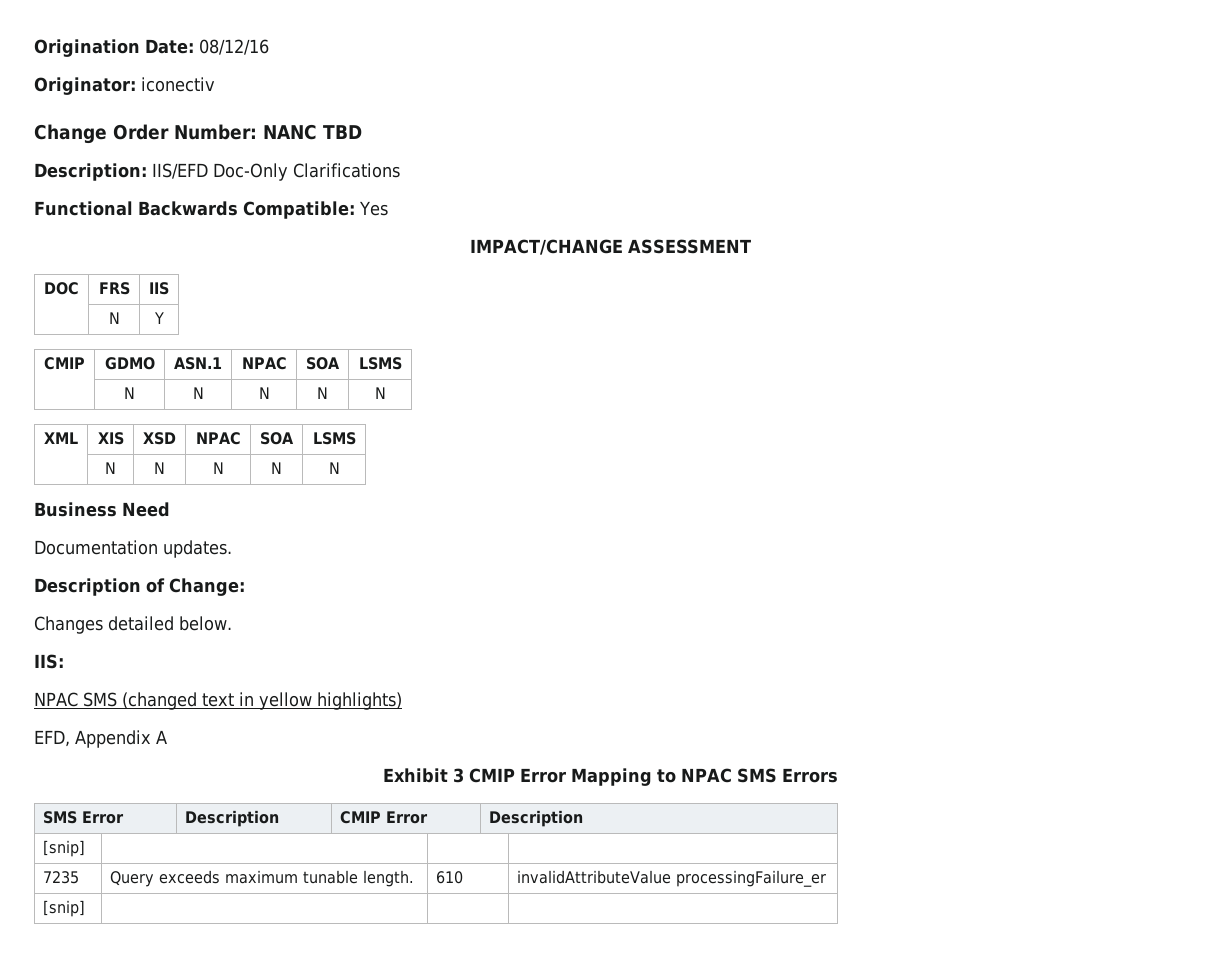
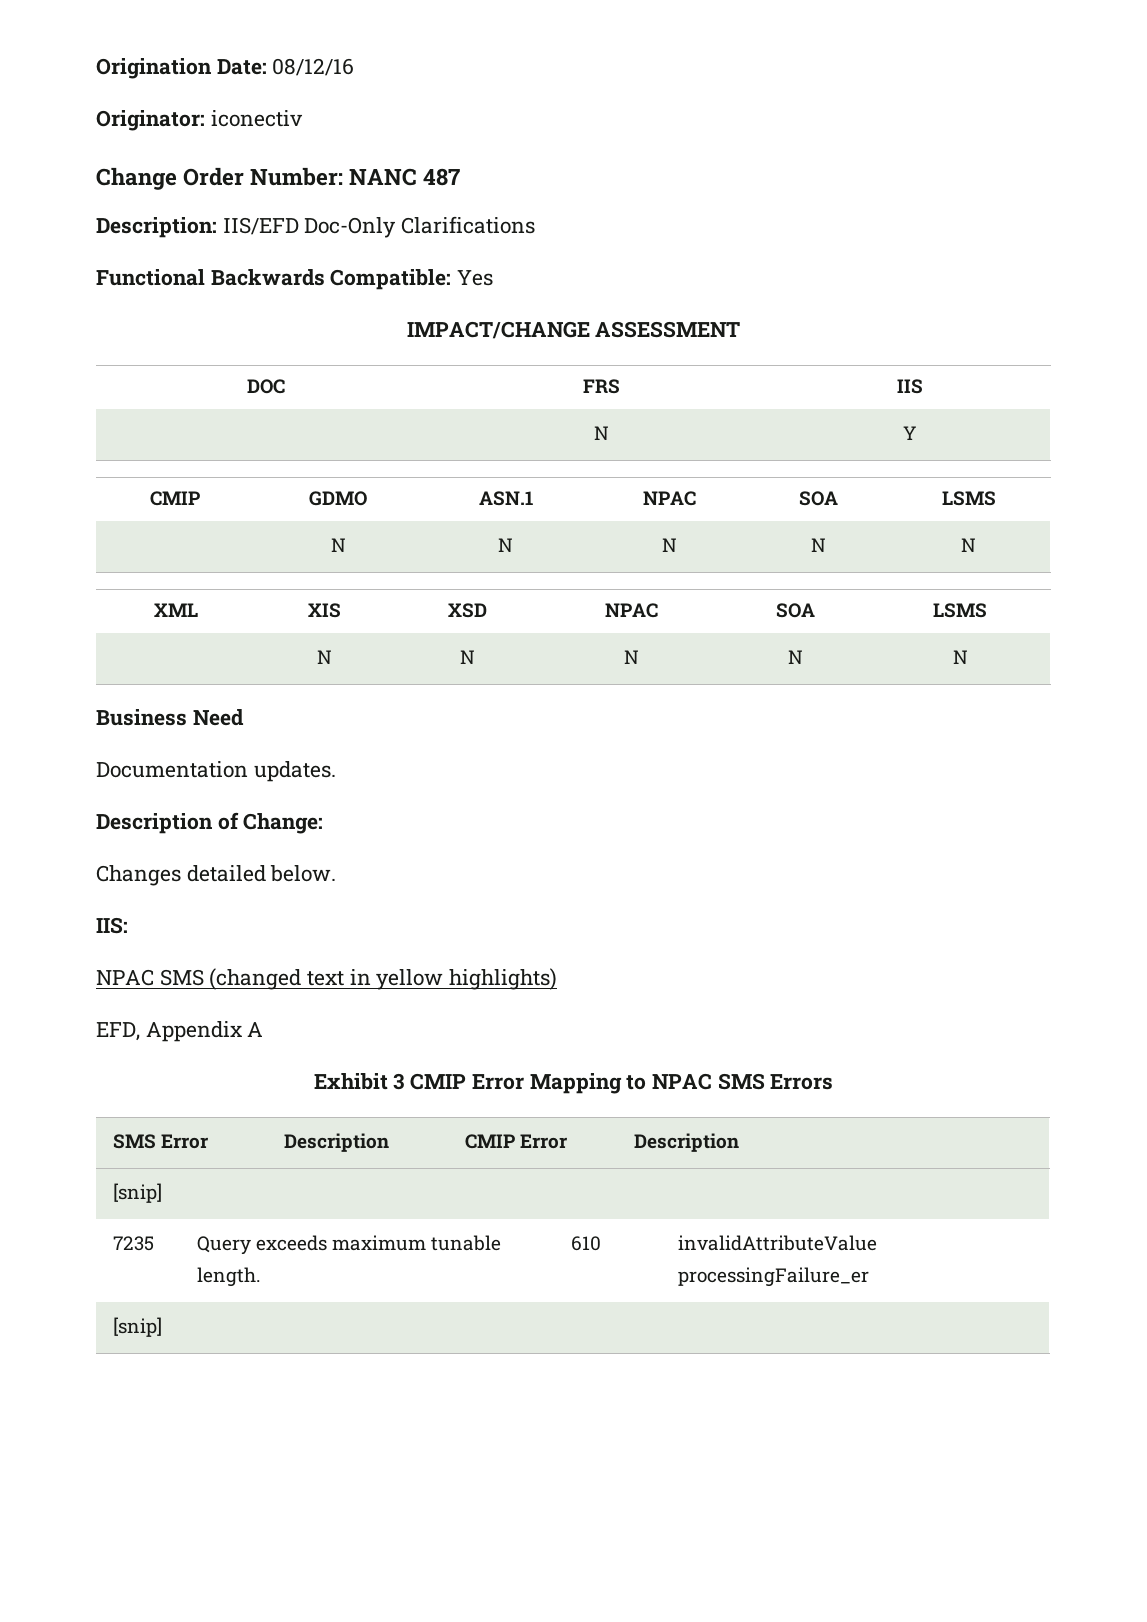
- Change Order Number: NANC TBD
+ Change Order Number: NANC 487

